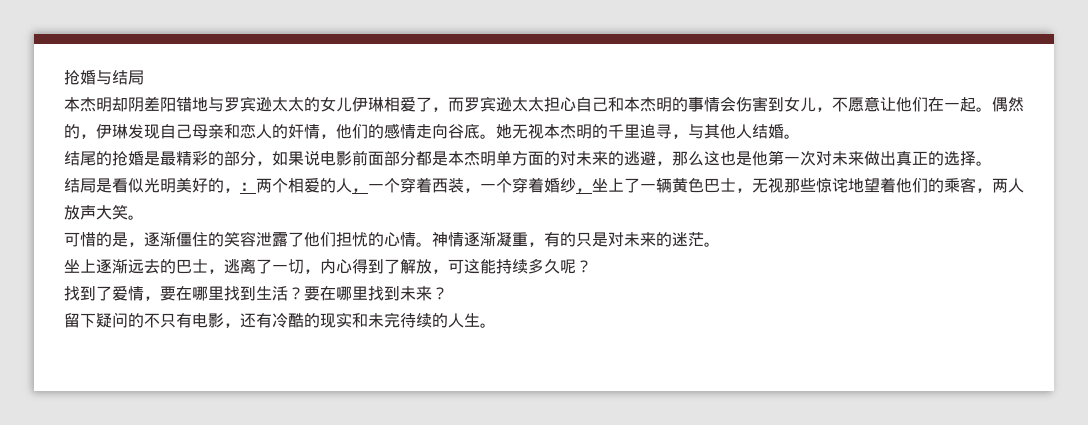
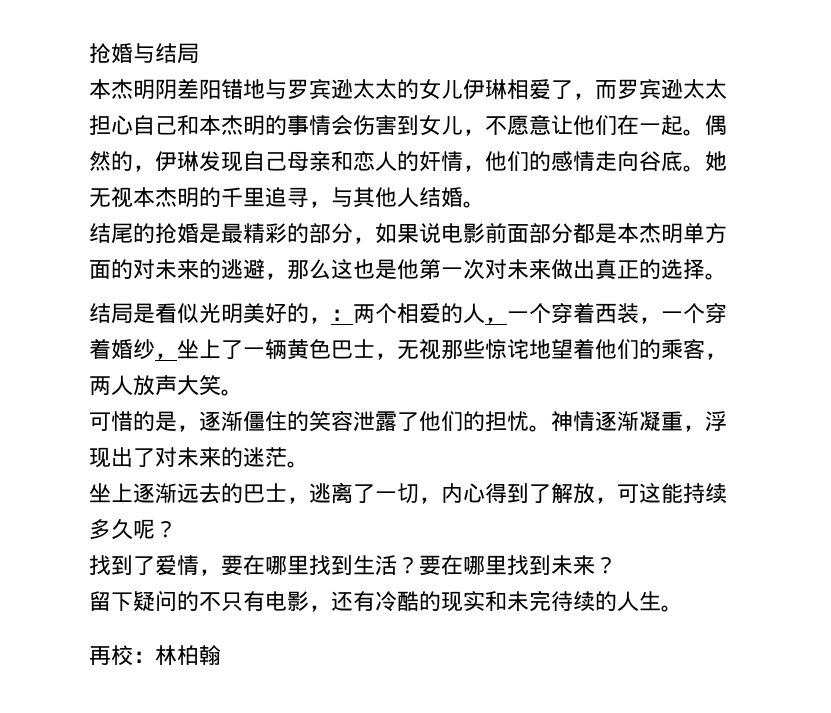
- 本杰明却阴差阳错地与罗宾逊太太的女儿伊琳相爱了，而罗宾逊太太担心自己和本杰明的事情会伤害到女儿，不愿意让他们在一起。
+ 本杰明阴差阳错地与罗宾逊太太的女儿伊琳相爱了，而罗宾逊太太担心自己和本杰明的事情会伤害到女儿，不愿意让他们在一起。
- 可惜的是，逐渐僵住的笑容泄露了他们担忧的心情。
+ 可惜的是，逐渐僵住的笑容泄露了他们的担忧。
- 神情逐渐凝重，有的只是对未来的迷茫。
+ 神情逐渐凝重，浮现出了对未来的迷茫。
+ 再校：林柏翰

